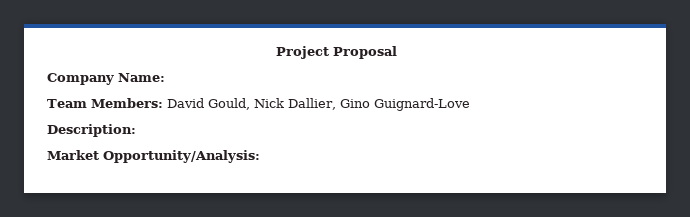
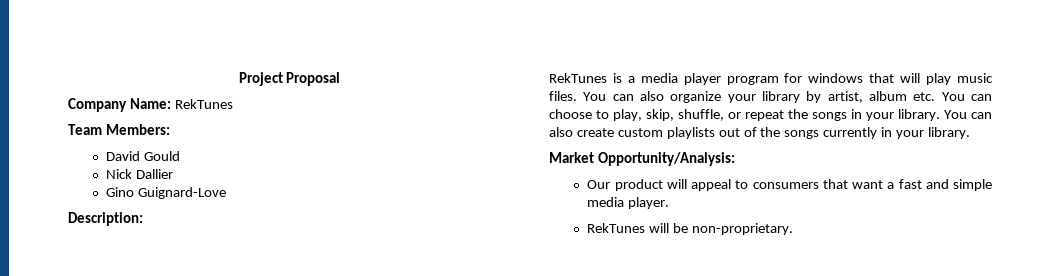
- Company Name:
+ Company Name: RekTunes
- Team Members: David Gould, Nick Dallier, Gino Guignard-Love
+ Team Members:
+ David Gould
+ Nick Dallier
+ Gino Guignard-Love
+ RekTunes is a media player program for windows that will play music files. You can also organize your library by artist, album etc. You can choose to play, skip, shuffle, or repeat the songs in your library. You can also create custom playlists out of the songs currently in your library.
  Market Opportunity/Analysis:
+ Our product will appeal to consumers that want a fast and simple media player.
+ RekTunes will be non-proprietary.

